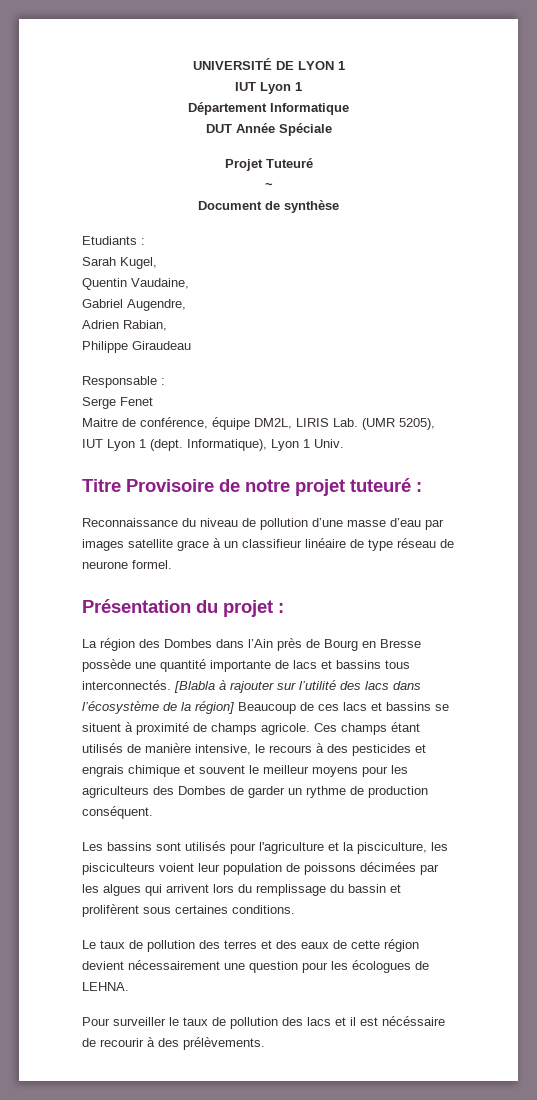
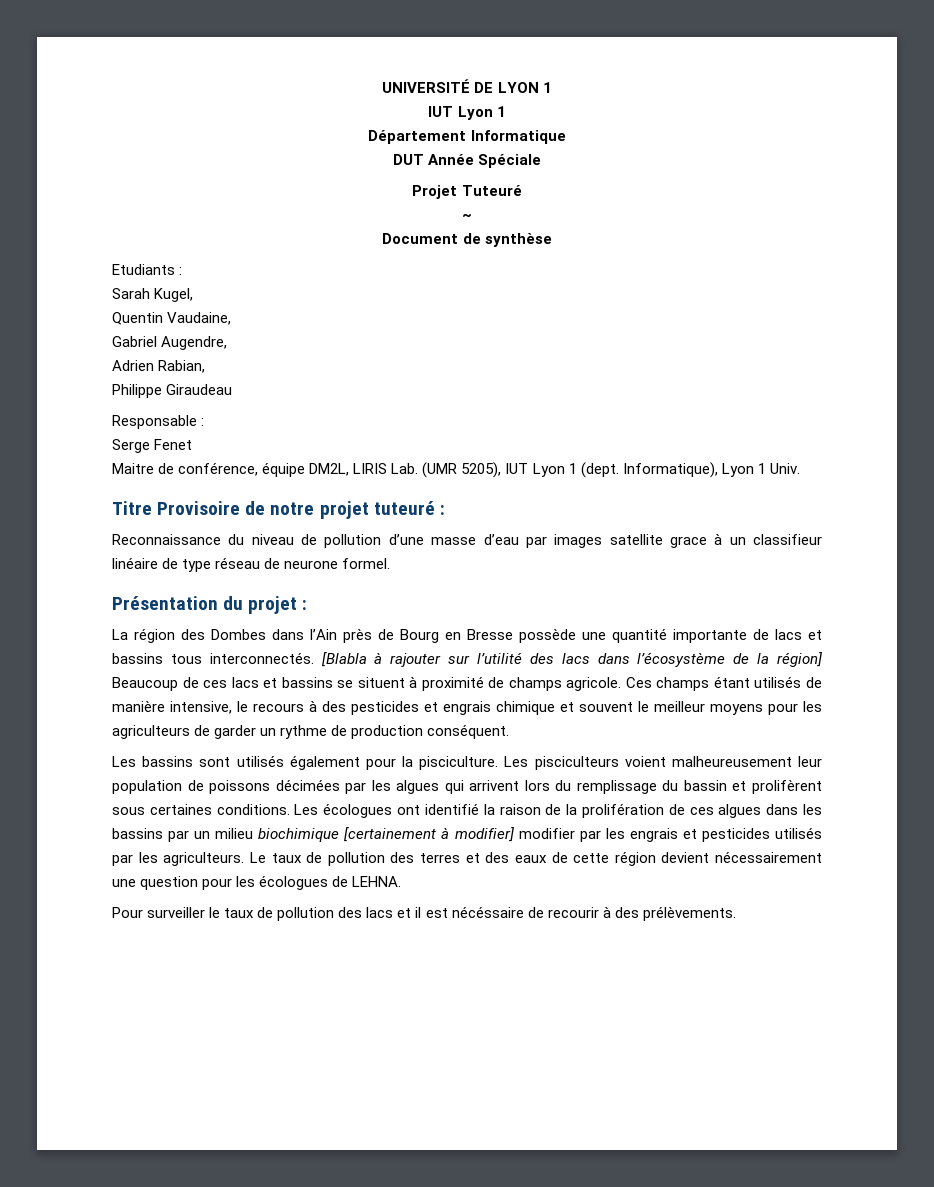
- Ces champs étant utilisés de manière intensive, le recours à des pesticides et engrais chimique et souvent le meilleur moyens pour les agriculteurs des Dombes de garder un rythme de production conséquent.
+ Ces champs étant utilisés de manière intensive, le recours à des pesticides et engrais chimique et souvent le meilleur moyens pour les agriculteurs de garder un rythme de production conséquent.
- Les bassins sont utilisés pour l'agriculture et la pisciculture, les pisciculteurs voient leur population de poissons décimées par les algues qui arrivent lors du remplissage du bassin et prolifèrent sous certaines conditions.
- Le taux de pollution des terres et des eaux de cette région devient nécessairement une question pour les écologues de LEHNA.
+ Les bassins sont utilisés également pour la pisciculture. Les pisciculteurs voient malheureusement leur population de poissons décimées par les algues qui arrivent lors du remplissage du bassin et prolifèrent sous certaines conditions. Les écologues ont identifié la raison de la prolifération de ces algues dans les bassins par un milieu biochimique [certainement à modifier] modifier par les engrais et pesticides utilisés par les agriculteurs. Le taux de pollution des terres et des eaux de cette région devient nécessairement une question pour les écologues de LEHNA.

